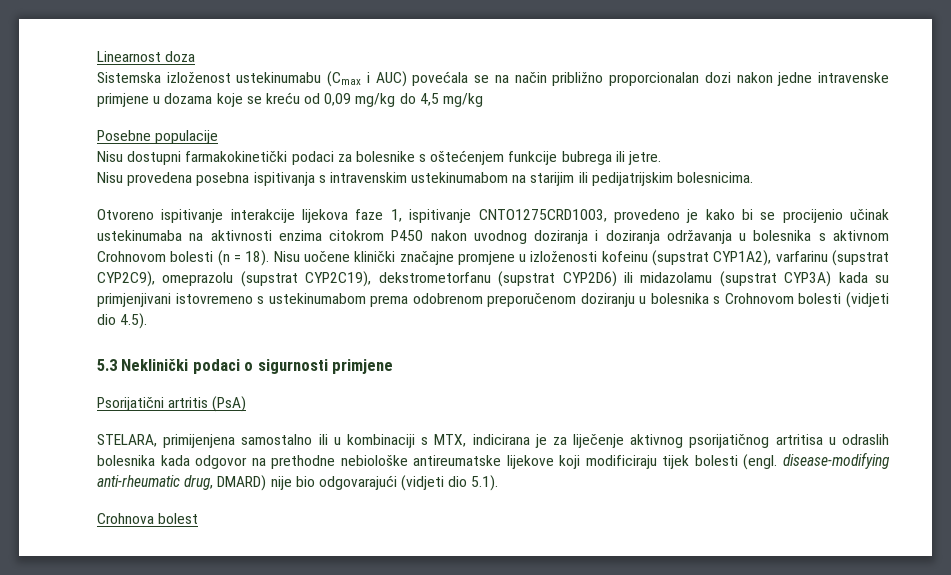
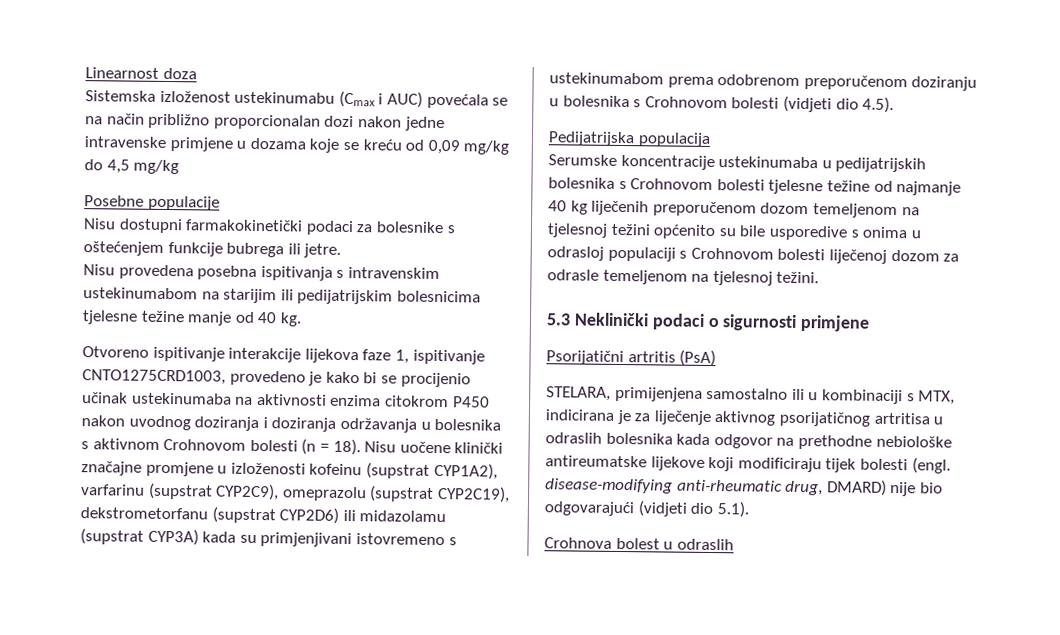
- Nisu provedena posebna ispitivanja s intravenskim ustekinumabom na starijim ili pedijatrijskim bolesnicima.
+ Nisu provedena posebna ispitivanja s intravenskim ustekinumabom na starijim ili pedijatrijskim bolesnicima tjelesne težine manje od 40 kg.
+ Pedijatrijska populacija
+ Serumske koncentracije ustekinumaba u pedijatrijskih bolesnika s Crohnovom bolesti tjelesne težine od najmanje 40 kg liječenih preporučenom dozom temeljenom na tjelesnoj težini općenito su bile usporedive s onima u odrasloj populaciji s Crohnovom bolesti liječenoj dozom za odrasle temeljenom na tjelesnoj težini.
- Crohnova bolest
+ Crohnova bolest u odraslih

